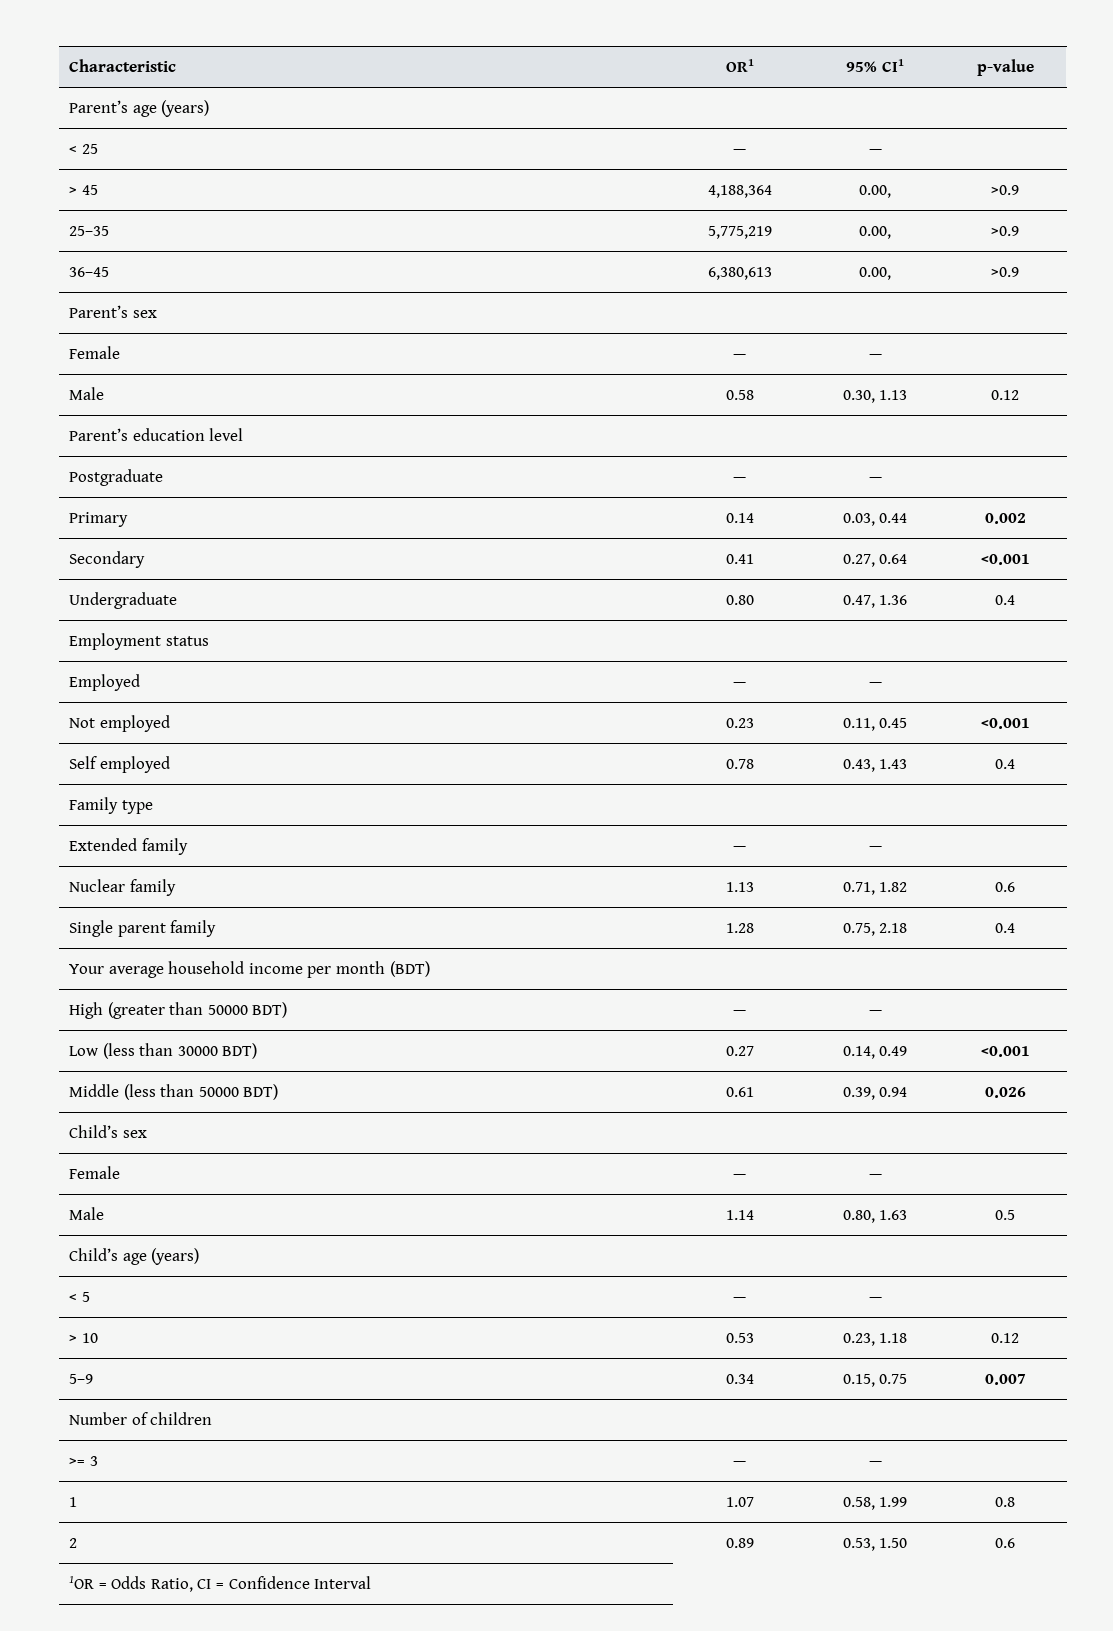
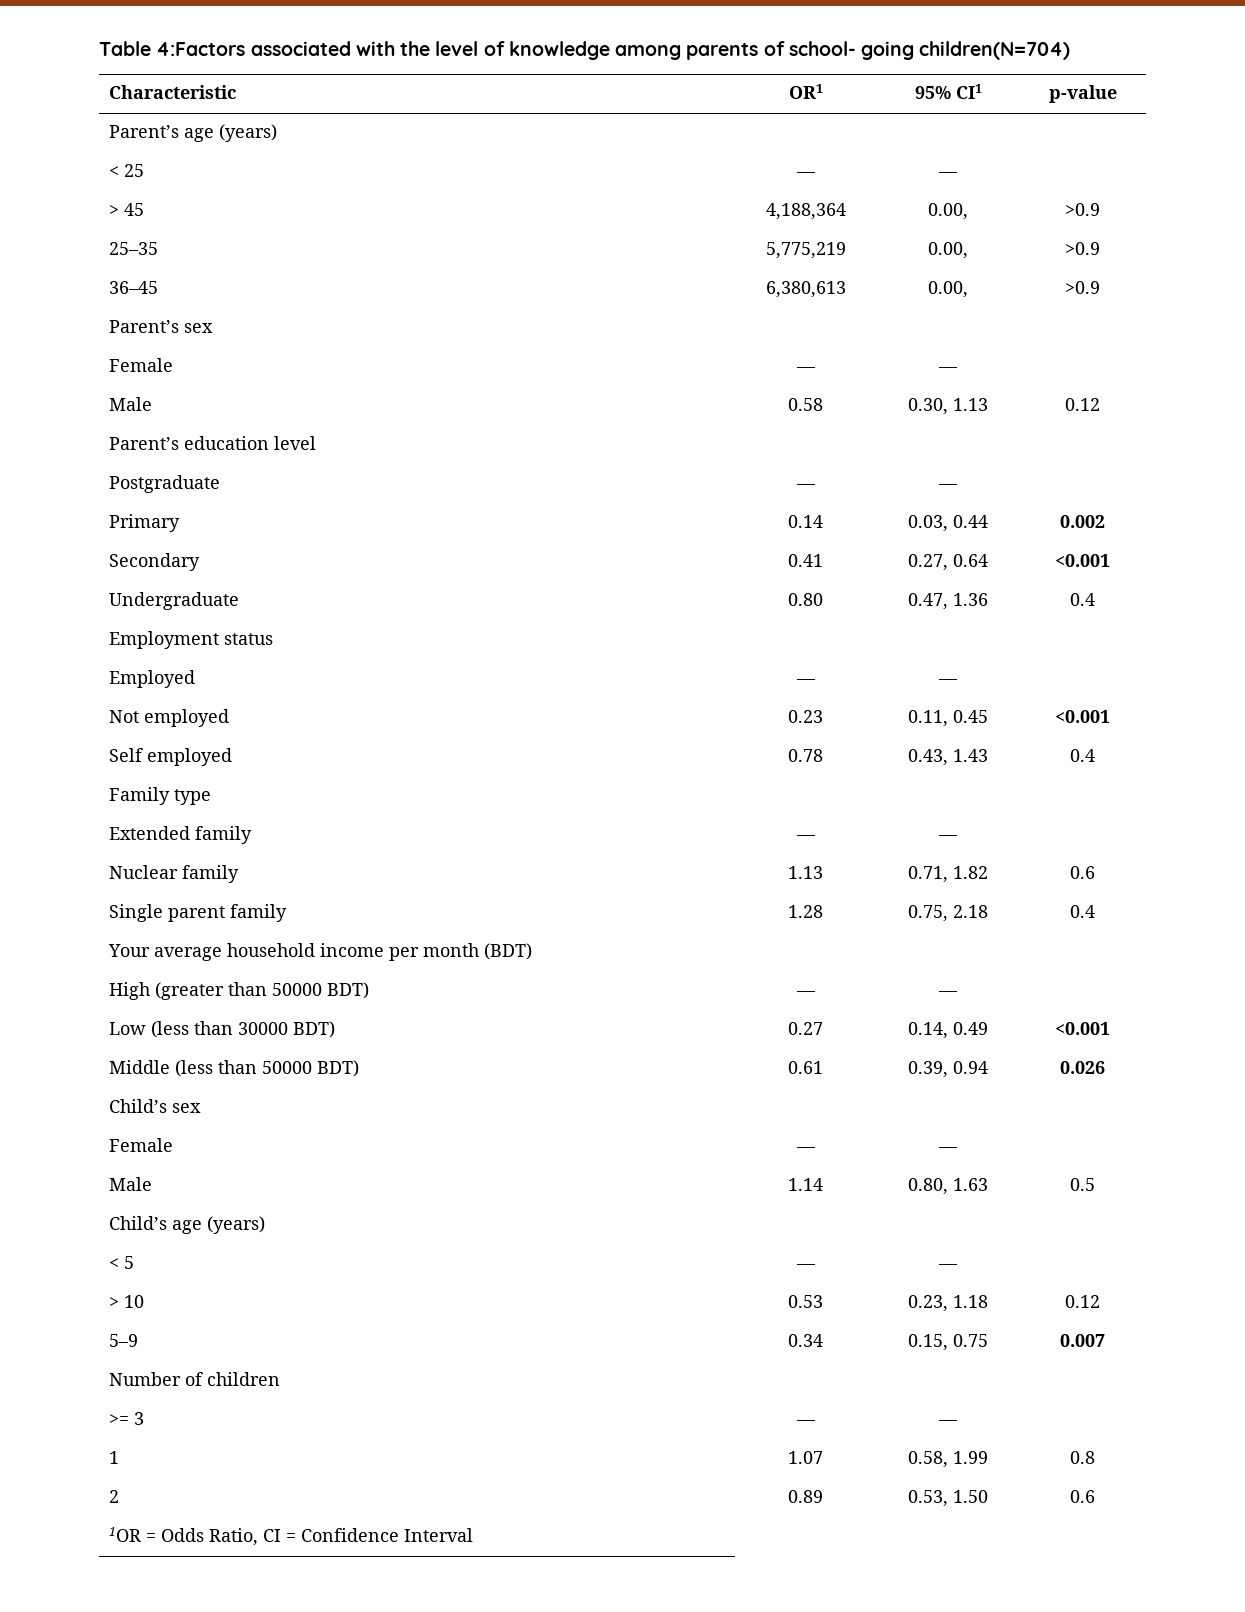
+ Table 4:Factors associated with the level of knowledge among parents of school- going children(N=704)

